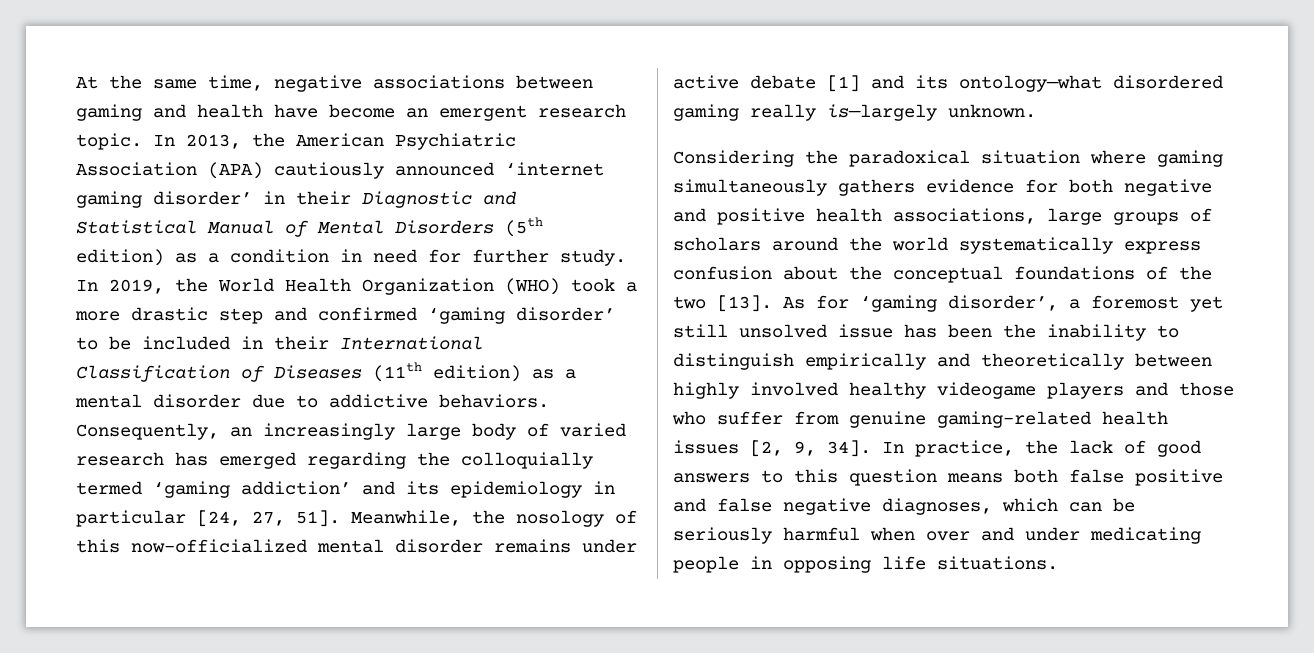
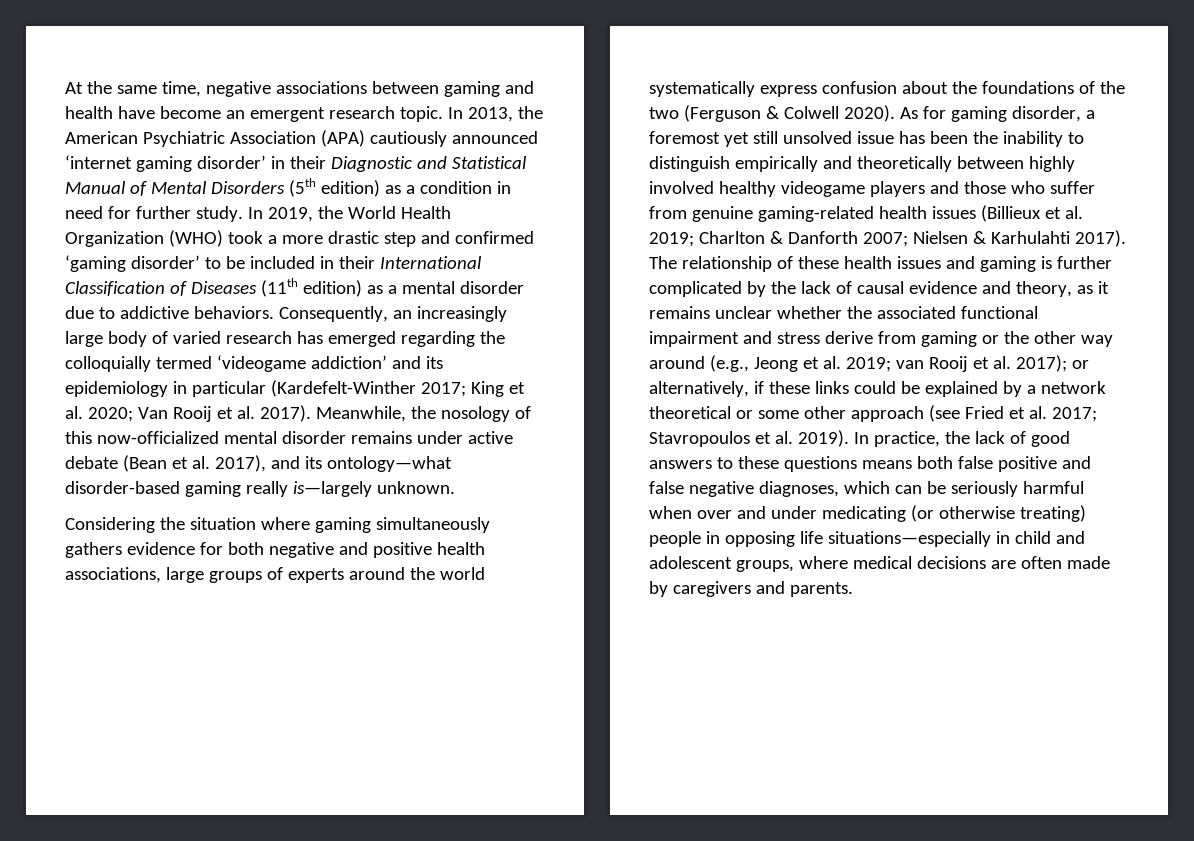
- Consequently, an increasingly large body of varied research has emerged regarding the colloquially termed ‘gaming addiction’ and its epidemiology in particular [24, 27, 51].
+ Consequently, an increasingly large body of varied research has emerged regarding the colloquially termed ‘videogame addiction’ and its epidemiology in particular (Kardefelt-Winther 2017; King et al. 2020; Van Rooij et al. 2017).
- Meanwhile, the nosology of this now-officialized mental disorder remains under active debate [1] and its ontology—what disordered gaming really is—largely unknown.
+ Meanwhile, the nosology of this now-officialized mental disorder remains under active debate (Bean et al. 2017), and its ontology—what disorder-based gaming really is—largely unknown.
- Considering the paradoxical situation where gaming simultaneously gathers evidence for both negative and positive health associations, large groups of scholars around the world systematically express confusion about the conceptual foundations of the two [13]. As for ‘gaming disorder’, a foremost yet still unsolved issue has been the inability to distinguish empirically and theoretically between highly involved healthy videogame players and those who suffer from genuine gaming-related health issues [2, 9, 34].
+ Considering the situation where gaming simultaneously gathers evidence for both negative and positive health associations, large groups of experts around the world systematically express confusion about the foundations of the two (Ferguson & Colwell 2020). As for gaming disorder, a foremost yet still unsolved issue has been the inability to distinguish empirically and theoretically between highly involved healthy videogame players and those who suffer from genuine gaming-related health issues (Billieux et al. 2019; Charlton & Danforth 2007; Nielsen & Karhulahti 2017). The relationship of these health issues and gaming is further complicated by the lack of causal evidence and theory, as it remains unclear whether the associated functional impairment and stress derive from gaming or the other way around (e.g., Jeong et al. 2019; van Rooij et al. 2017); or alternatively, if these links could be explained by a network theoretical or some other approach (see Fried et al. 2017; Stavropoulos et al. 2019).
- In practice, the lack of good answers to this question means both false positive and false negative diagnoses, which can be seriously harmful when over and under medicating people in opposing life situations.
+ In practice, the lack of good answers to these questions means both false positive and false negative diagnoses, which can be seriously harmful when over and under medicating (or otherwise treating) people in opposing life situations—especially in child and adolescent groups, where medical decisions are often made by caregivers and parents.

